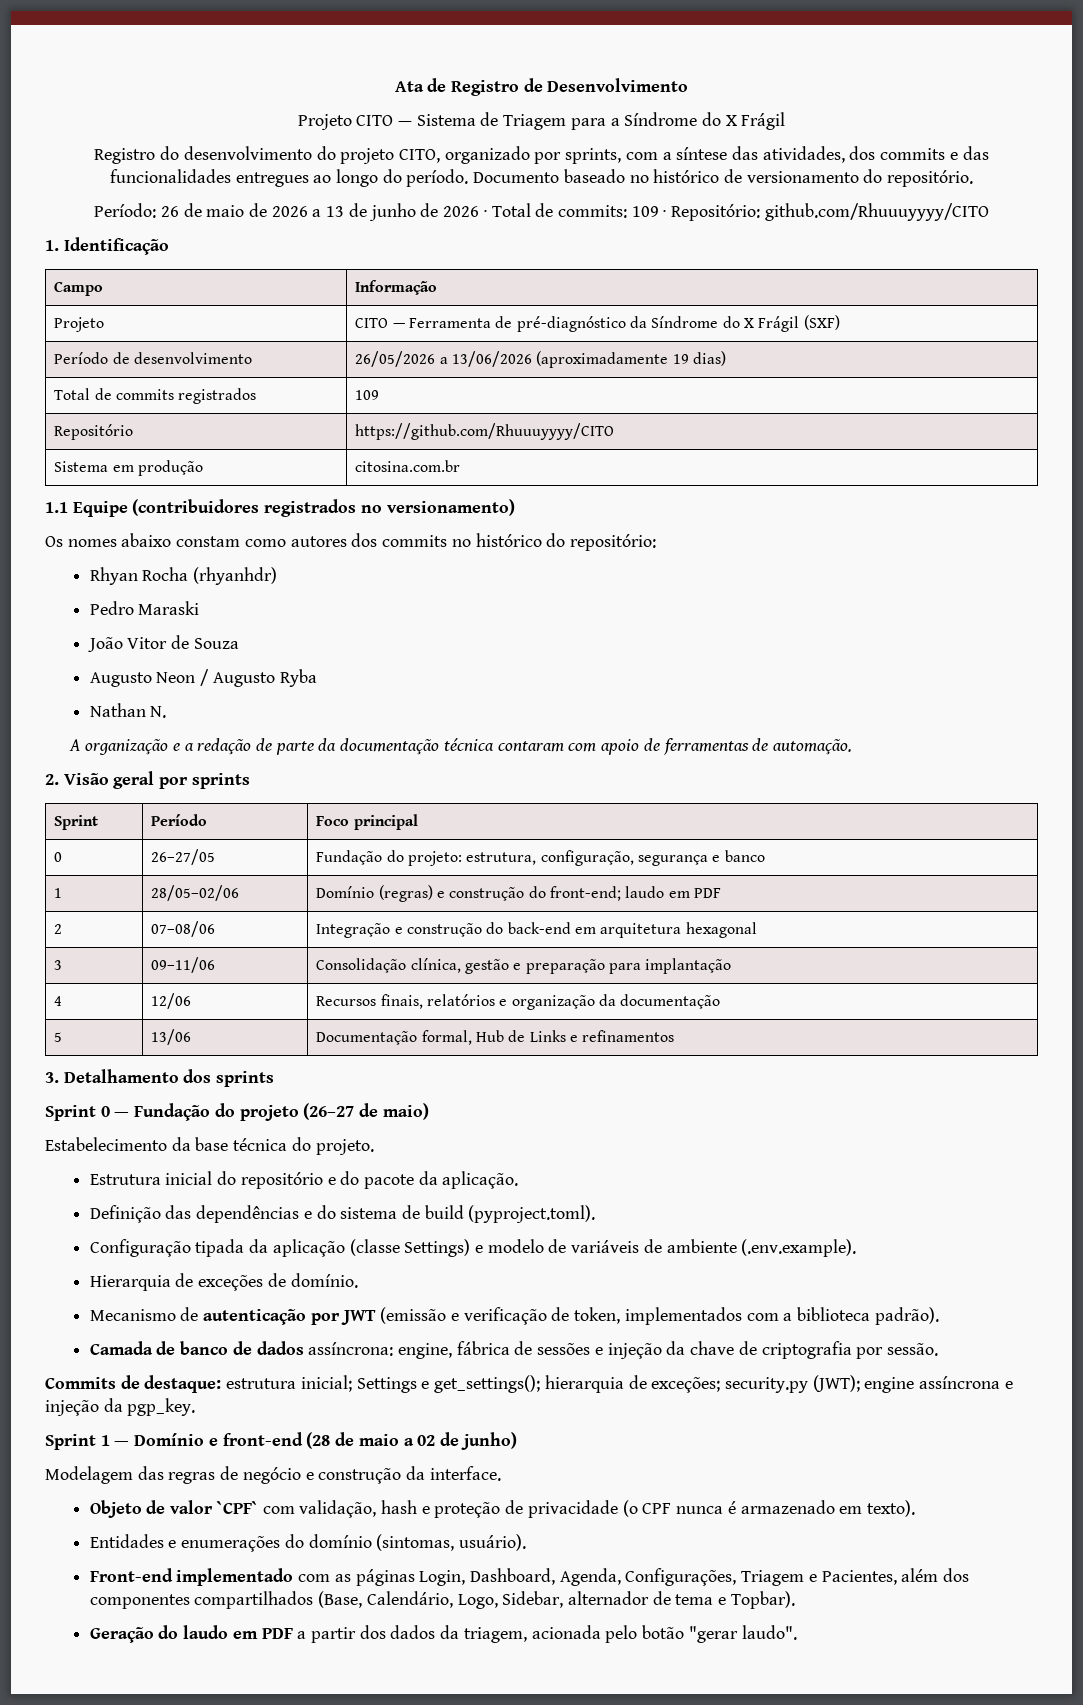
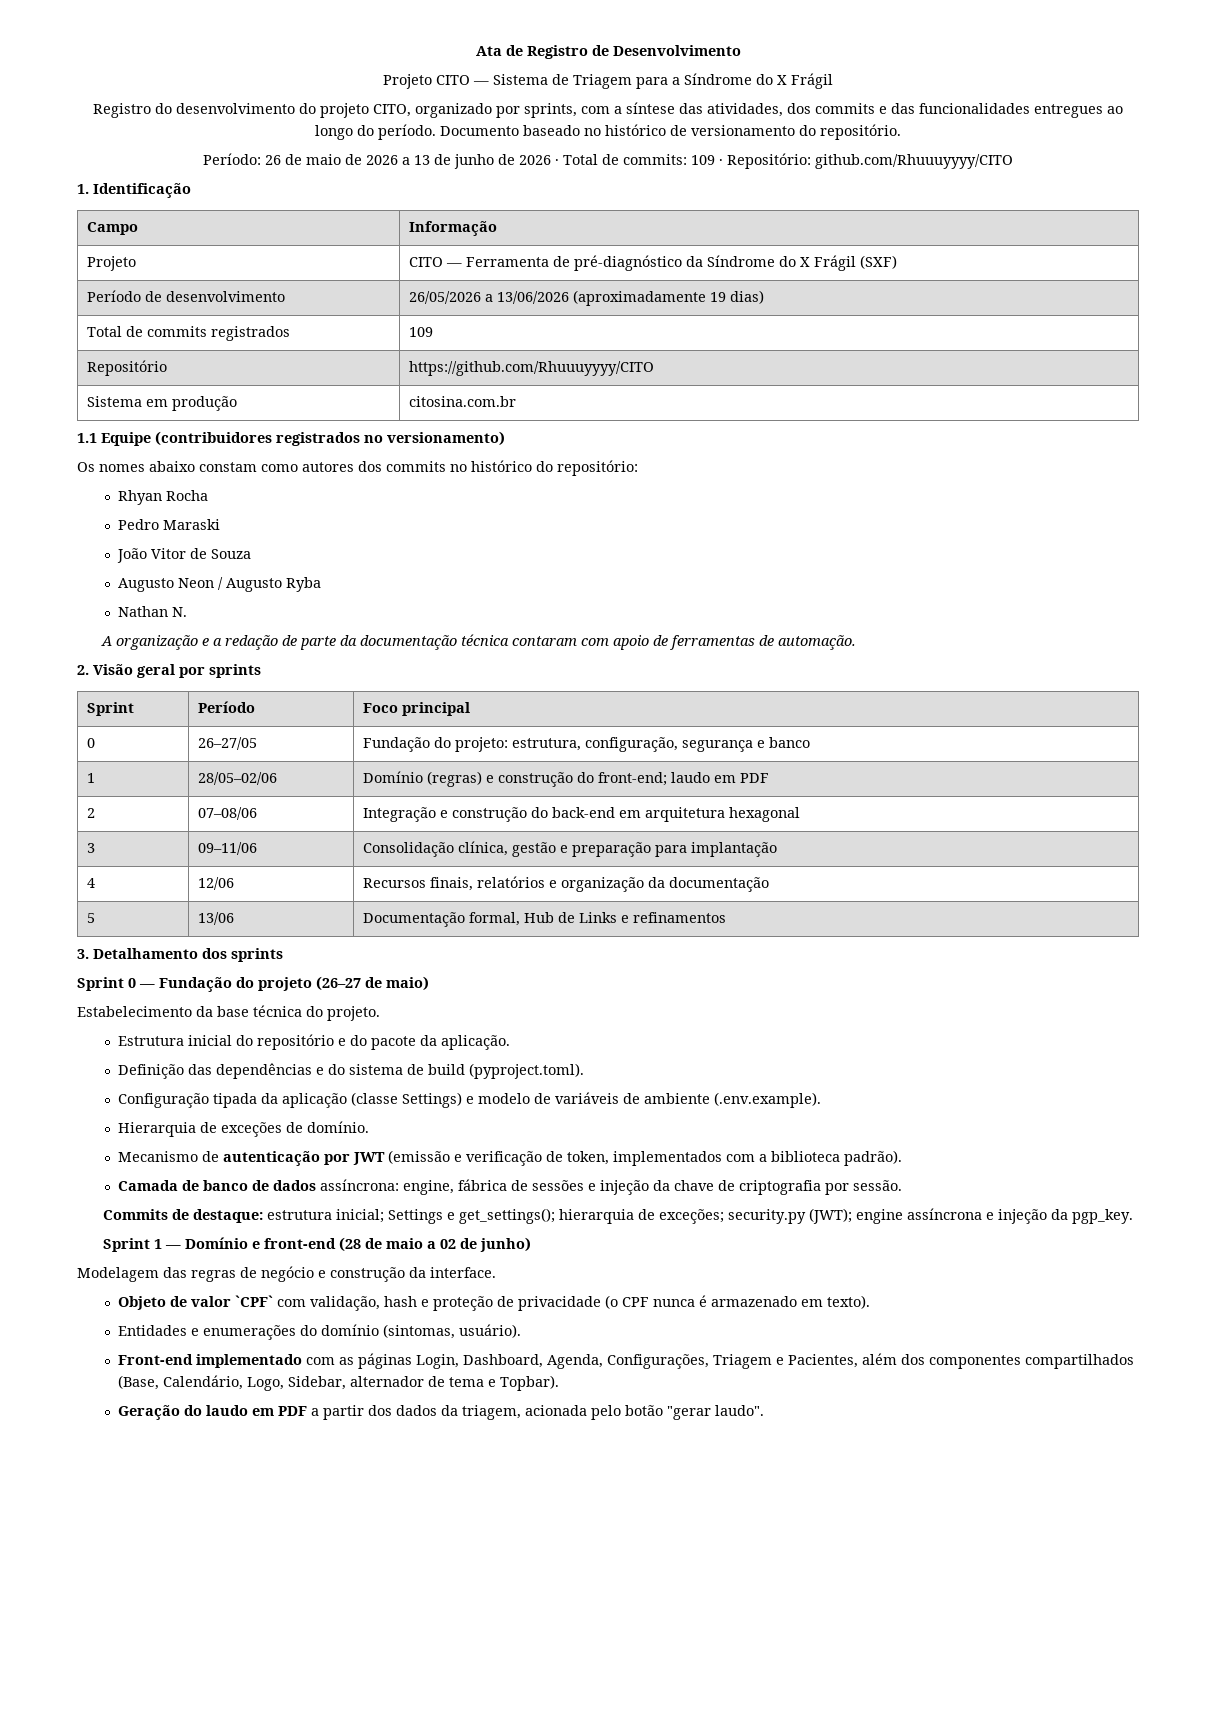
- Rhyan Rocha (rhyanhdr)
+ Rhyan Rocha

